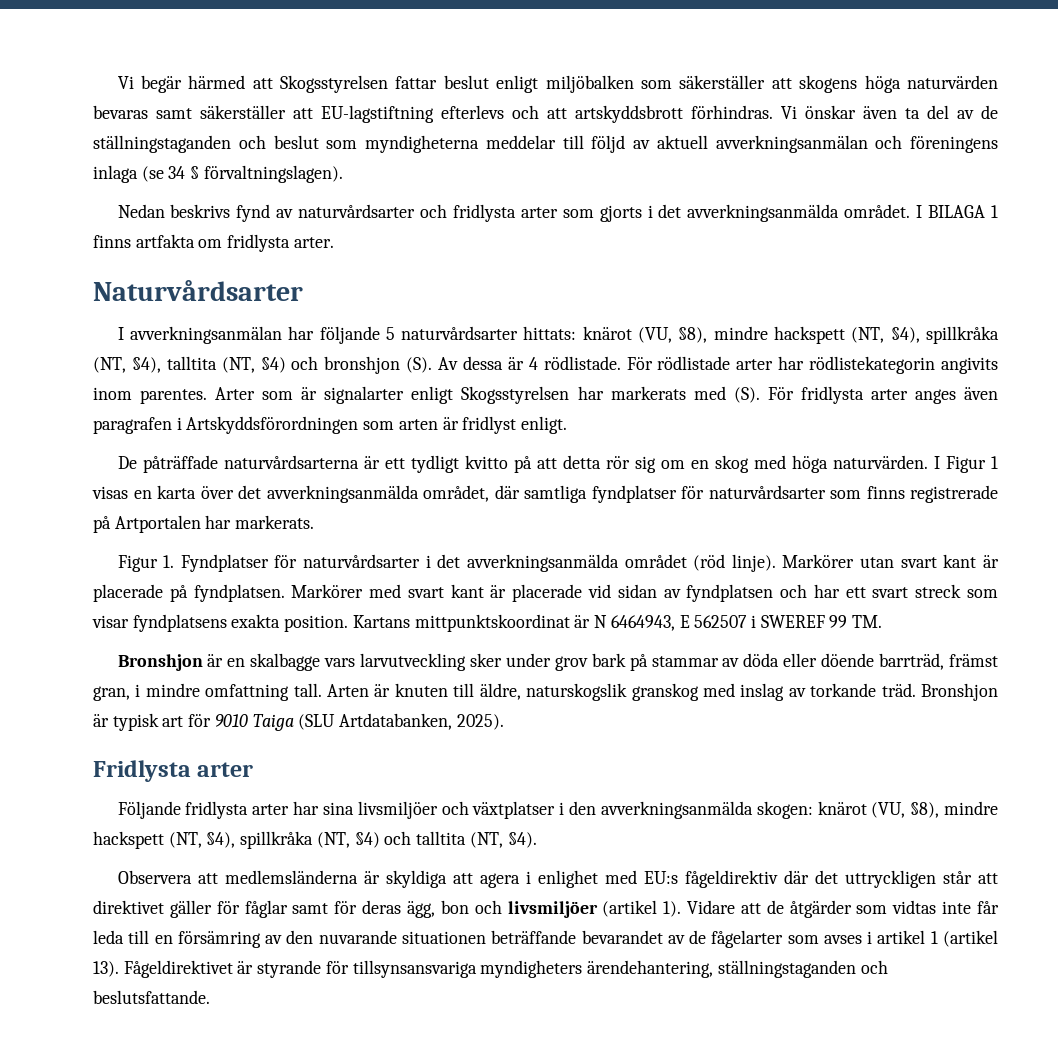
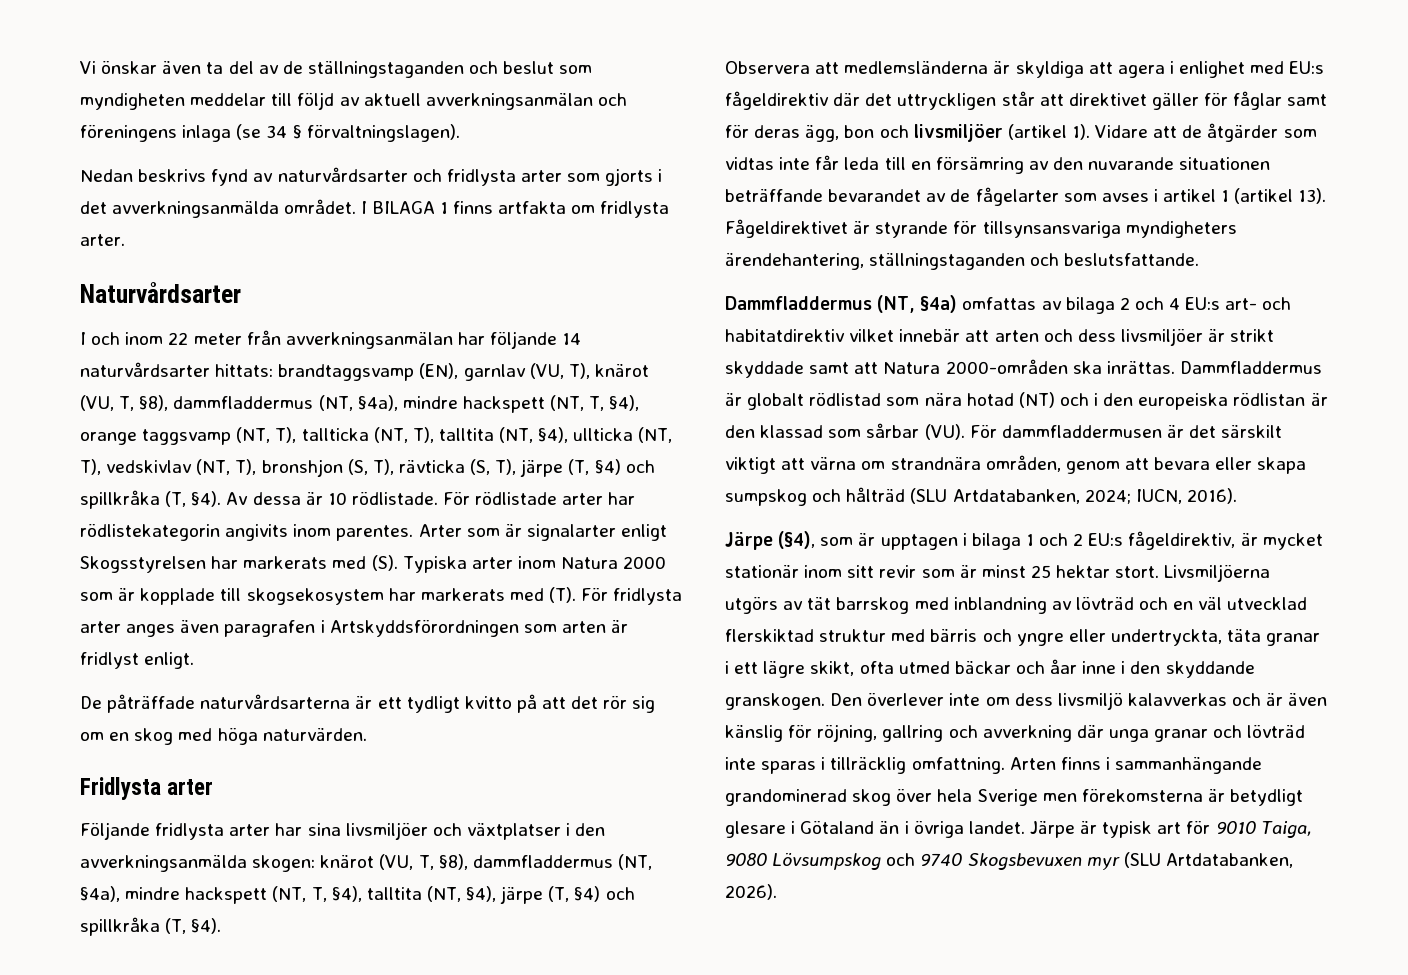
- Vi begär härmed att Skogsstyrelsen fattar beslut enligt miljöbalken som säkerställer att skogens höga naturvärden bevaras samt säkerställer att EU-lagstiftning efterlevs och att artskyddsbrott förhindras. Vi önskar även ta del av de ställningstaganden och beslut som myndigheterna meddelar till följd av aktuell avverkningsanmälan och föreningens inlaga (se 34 § förvaltningslagen).
+ Vi önskar även ta del av de ställningstaganden och beslut som myndigheten meddelar till följd av aktuell avverkningsanmälan och föreningens inlaga (se 34 § förvaltningslagen).
- I avverkningsanmälan har följande 5 naturvårdsarter hittats: knärot (VU, §8), mindre hackspett (NT, §4), spillkråka (NT, §4), talltita (NT, §4) och bronshjon (S). Av dessa är 4 rödlistade.
+ I och inom 22 meter från avverkningsanmälan har följande 14 naturvårdsarter hittats: brandtaggsvamp (EN), garnlav (VU, T), knärot (VU, T, §8), dammfladdermus (NT, §4a), mindre hackspett (NT, T, §4), orange taggsvamp (NT, T), tallticka (NT, T), talltita (NT, §4), ullticka (NT, T), vedskivlav (NT, T), bronshjon (S, T), rävticka (S, T), järpe (T, §4) och spillkråka (T, §4). Av dessa är 10 rödlistade.
- Arter som är signalarter enligt Skogsstyrelsen har markerats med (S). För fridlysta arter anges även paragrafen i Artskyddsförordningen som arten är fridlyst enligt.
+ Arter som är signalarter enligt Skogsstyrelsen har markerats med (S). Typiska arter inom Natura 2000 som är kopplade till skogsekosystem har markerats med (T). För fridlysta arter anges även paragrafen i Artskyddsförordningen som arten är fridlyst enligt.
- De påträffade naturvårdsarterna är ett tydligt kvitto på att detta rör sig om en skog med höga naturvärden. I Figur 1 visas en karta över det avverkningsanmälda området, där samtliga fyndplatser för naturvårdsarter som finns registrerade på Artportalen har markerats.
- Figur 1. Fyndplatser för naturvårdsarter i det avverkningsanmälda området (röd linje). Markörer utan svart kant är placerade på fyndplatsen. Markörer med svart kant är placerade vid sidan av fyndplatsen och har ett svart streck som visar fyndplatsens exakta position. Kartans mittpunktskoordinat är N 6464943, E 562507 i SWEREF 99 TM.
- Bronshjon är en skalbagge vars larvutveckling sker under grov bark på stammar av döda eller döende barrträd, främst gran, i mindre omfattning tall. Arten är knuten till äldre, naturskogslik granskog med inslag av torkande träd. Bronshjon är typisk art för 9010 Taiga (SLU Artdatabanken, 2025).
+ De påträffade naturvårdsarterna är ett tydligt kvitto på att det rör sig om en skog med höga naturvärden.
- Följande fridlysta arter har sina livsmiljöer och växtplatser i den avverkningsanmälda skogen: knärot (VU, §8), mindre hackspett (NT, §4), spillkråka (NT, §4) och talltita (NT, §4).
+ Följande fridlysta arter har sina livsmiljöer och växtplatser i den avverkningsanmälda skogen: knärot (VU, T, §8), dammfladdermus (NT, §4a), mindre hackspett (NT, T, §4), talltita (NT, §4), järpe (T, §4) och spillkråka (T, §4).
+ Dammfladdermus (NT, §4a) omfattas av bilaga 2 och 4 EU:s art- och habitatdirektiv vilket innebär att arten och dess livsmiljöer är strikt skyddade samt att Natura 2000-områden ska inrättas. Dammfladdermus är globalt rödlistad som nära hotad (NT) och i den europeiska rödlistan är den klassad som sårbar (VU). För dammfladdermusen är det särskilt viktigt att värna om strandnära områden, genom att bevara eller skapa sumpskog och hålträd (SLU Artdatabanken, 2024; IUCN, 2016).
+ Järpe (§4), som är upptagen i bilaga 1 och 2 EU:s fågeldirektiv, är mycket stationär inom sitt revir som är minst 25 hektar stort. Livsmiljöerna utgörs av tät barrskog med inblandning av lövträd och en väl utvecklad flerskiktad struktur med bärris och yngre eller undertryckta, täta granar i ett lägre skikt, ofta utmed bäckar och åar inne i den skyddande granskogen. Den överlever inte om dess livsmiljö kalavverkas och är även känslig för röjning, gallring och avverkning där unga granar och lövträd inte sparas i tillräcklig omfattning. Arten finns i sammanhängande grandominerad skog över hela Sverige men förekomsterna är betydligt glesare i Götaland än i övriga landet. Järpe är typisk art för 9010 Taiga, 9080 Lövsumpskog och 9740 Skogsbevuxen myr (SLU Artdatabanken, 2026).

